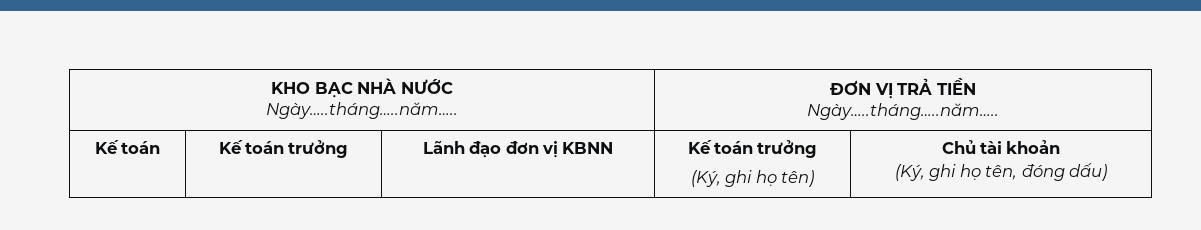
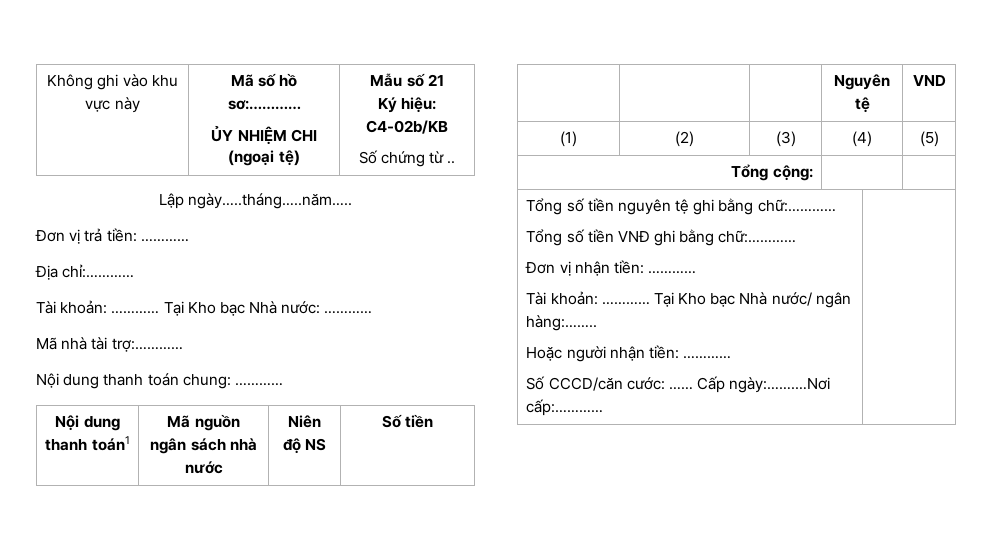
- KHO BẠC NHÀ NƯỚC
- Ngày…..tháng…..năm….. | ĐƠN VỊ TRẢ TIỀN
- Ngày…..tháng…..năm…..
- Kế toán | Kế toán trưởng | Lãnh đạo đơn vị KBNN | Kế toán trưởng
- (Ký, ghi họ tên) | Chủ tài khoản
- (Ký, ghi họ tên, đóng dấu)
+ Không ghi vào khu vực này | Mã số hồ sơ:…………
+ ỦY NHIỆM CHI (ngoại tệ) | Mẫu số 21
+ Ký hiệu: C4-02b/KB
+ Số chứng từ ..
+ Lập ngày…..tháng…..năm…..
+ Đơn vị trả tiền: …………
+ Địa chỉ:…………
+ Tài khoản: ………… Tại Kho bạc Nhà nước: …………
+ Mã nhà tài trợ:…………
+ Nội dung thanh toán chung: …………
+ Nội dung thanh toán1 | Mã nguồn ngân sách nhà nước | Niên độ NS | Số tiền
+ | | | Nguyên tệ | VND
+ (1) | (2) | (3) | (4) | (5)
+ Tổng cộng: | |
+ Tổng số tiền nguyên tệ ghi bằng chữ:…………
+ Tổng số tiền VNĐ ghi bằng chữ:…………
+ Đơn vị nhận tiền: …………
+ Tài khoản: ………… Tại Kho bạc Nhà nước/ ngân hàng:……..
+ Hoặc người nhận tiền: …………
+ Số CCCD/căn cước: …… Cấp ngày:…….…Nơi cấp:…………

